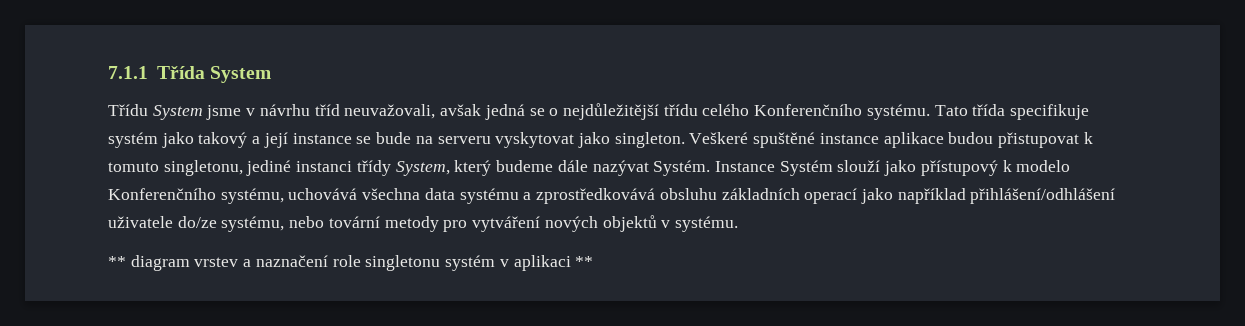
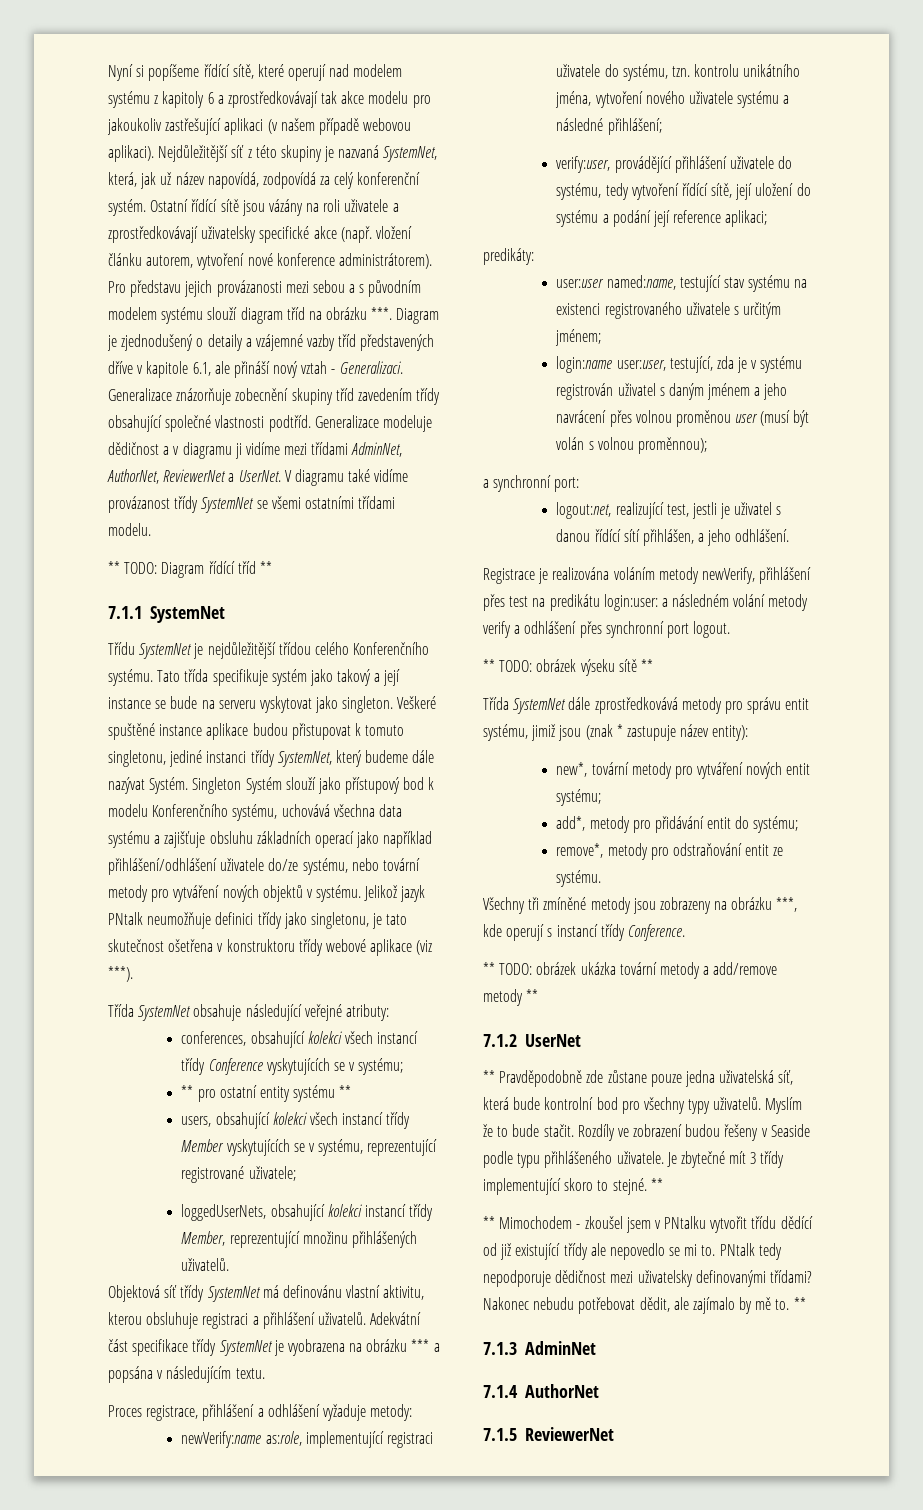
- 7.1.1 Třída System
- Třídu System jsme v návrhu tříd neuvažovali, avšak jedná se o nejdůležitější třídu celého Konferenčního systému.
+ Nyní si popíšeme řídící sítě, které operují nad modelem systému z kapitoly 6 a zprostředkovávají tak akce modelu pro jakoukoliv zastřešující aplikaci (v našem případě webovou aplikaci). Nejdůležitější síť z této skupiny je nazvaná SystemNet, která, jak už název napovídá, zodpovídá za celý konferenční systém. Ostatní řídící sítě jsou vázány na roli uživatele a zprostředkovávají uživatelsky specifické akce (např. vložení článku autorem, vytvoření nové konference administrátorem). Pro představu jejich provázanosti mezi sebou a s původním modelem systému slouží diagram tříd na obrázku ***. Diagram je zjednodušený o detaily a vzájemné vazby tříd představených dříve v kapitole 6.1, ale přináší nový vztah - Generalizaci. Generalizace znázorňuje zobecnění skupiny tříd zavedením třídy obsahující společné vlastnosti podtříd. Generalizace modeluje dědičnost a v diagramu ji vidíme mezi třídami AdminNet, AuthorNet, ReviewerNet a UserNet. V diagramu také vidíme provázanost třídy SystemNet se všemi ostatními třídami modelu.
+ ** TODO: Diagram řídící tříd **
+ 7.1.1 SystemNet
+ Třídu SystemNet je nejdůležitější třídou celého Konferenčního systému.
- Veškeré spuštěné instance aplikace budou přistupovat k tomuto singletonu, jediné instanci třídy System, který budeme dále nazývat Systém.
+ Veškeré spuštěné instance aplikace budou přistupovat k tomuto singletonu, jediné instanci třídy SystemNet, který budeme dále nazývat Systém.
- Instance Systém slouží jako přístupový k modelo Konferenčního systému, uchovává všechna data systému a zprostředkovává obsluhu základních operací jako například přihlášení/odhlášení uživatele do/ze systému, nebo tovární metody pro vytváření nových objektů v systému.
- ** diagram vrstev a naznačení role singletonu systém v aplikaci **
+ Singleton Systém slouží jako přístupový bod k modelu Konferenčního systému, uchovává všechna data systému a zajišťuje obsluhu základních operací jako například přihlášení/odhlášení uživatele do/ze systému, nebo tovární metody pro vytváření nových objektů v systému. Jelikož jazyk PNtalk neumožňuje definici třídy jako singletonu, je tato skutečnost ošetřena v konstruktoru třídy webové aplikace (viz ***).
+ Třída SystemNet obsahuje následující veřejné atributy:
+ conferences, obsahující kolekci všech instancí třídy Conference vyskytujících se v systému;
+ ** pro ostatní entity systému **
+ users, obsahující kolekci všech instancí třídy Member vyskytujících se v systému, reprezentující registrované uživatele;
+ loggedUserNets, obsahující kolekci instancí třídy Member, reprezentující množinu přihlášených uživatelů.
+ Objektová síť třídy SystemNet má definovánu vlastní aktivitu, kterou obsluhuje registraci a přihlášení uživatelů. Adekvátní část specifikace třídy SystemNet je vyobrazena na obrázku *** a popsána v následujícím textu.
+ Proces registrace, přihlášení a odhlášení vyžaduje metody:
+ newVerify:name as:role, implementující registraci uživatele do systému, tzn. kontrolu unikátního jména, vytvoření nového uživatele systému a následné přihlášení;
+ verify:user, provádějící přihlášení uživatele do systému, tedy vytvoření řídící sítě, její uložení do systému a podání její reference aplikaci;
+ predikáty:
+ user:user named:name, testující stav systému na existenci registrovaného uživatele s určitým jménem;
+ login:name user:user, testující, zda je v systému registrován uživatel s daným jménem a jeho navrácení přes volnou proměnou user (musí být volán s volnou proměnnou);
+ a synchronní port:
+ logout:net, realizující test, jestli je uživatel s danou řídící sítí přihlášen, a jeho odhlášení.
+ Registrace je realizována voláním metody newVerify, přihlášení přes test na predikátu login:user: a následném volání metody verify a odhlášení přes synchronní port logout.
+ ** TODO: obrázek výseku sítě **
+ Třída SystemNet dále zprostředkovává metody pro správu entit systému, jimiž jsou (znak * zastupuje název entity):
+ new*, tovární metody pro vytváření nových entit systému;
+ add*, metody pro přidávání entit do systému;
+ remove*, metody pro odstraňování entit ze systému.
+ Všechny tři zmíněné metody jsou zobrazeny na obrázku ***, kde operují s instancí třídy Conference.
+ ** TODO: obrázek ukázka tovární metody a add/remove metody **
+ 7.1.2 UserNet
+ ** Pravděpodobně zde zůstane pouze jedna uživatelská síť, která bude kontrolní bod pro všechny typy uživatelů. Myslím že to bude stačit. Rozdíly ve zobrazení budou řešeny v Seaside podle typu přihlášeného uživatele. Je zbytečné mít 3 třídy implementující skoro to stejné. **
+ ** Mimochodem - zkoušel jsem v PNtalku vytvořit třídu dědící od již existující třídy ale nepovedlo se mi to. PNtalk tedy nepodporuje dědičnost mezi uživatelsky definovanými třídami? Nakonec nebudu potřebovat dědit, ale zajímalo by mě to. **
+ 7.1.3 AdminNet
+ 7.1.4 AuthorNet
+ 7.1.5 ReviewerNet

